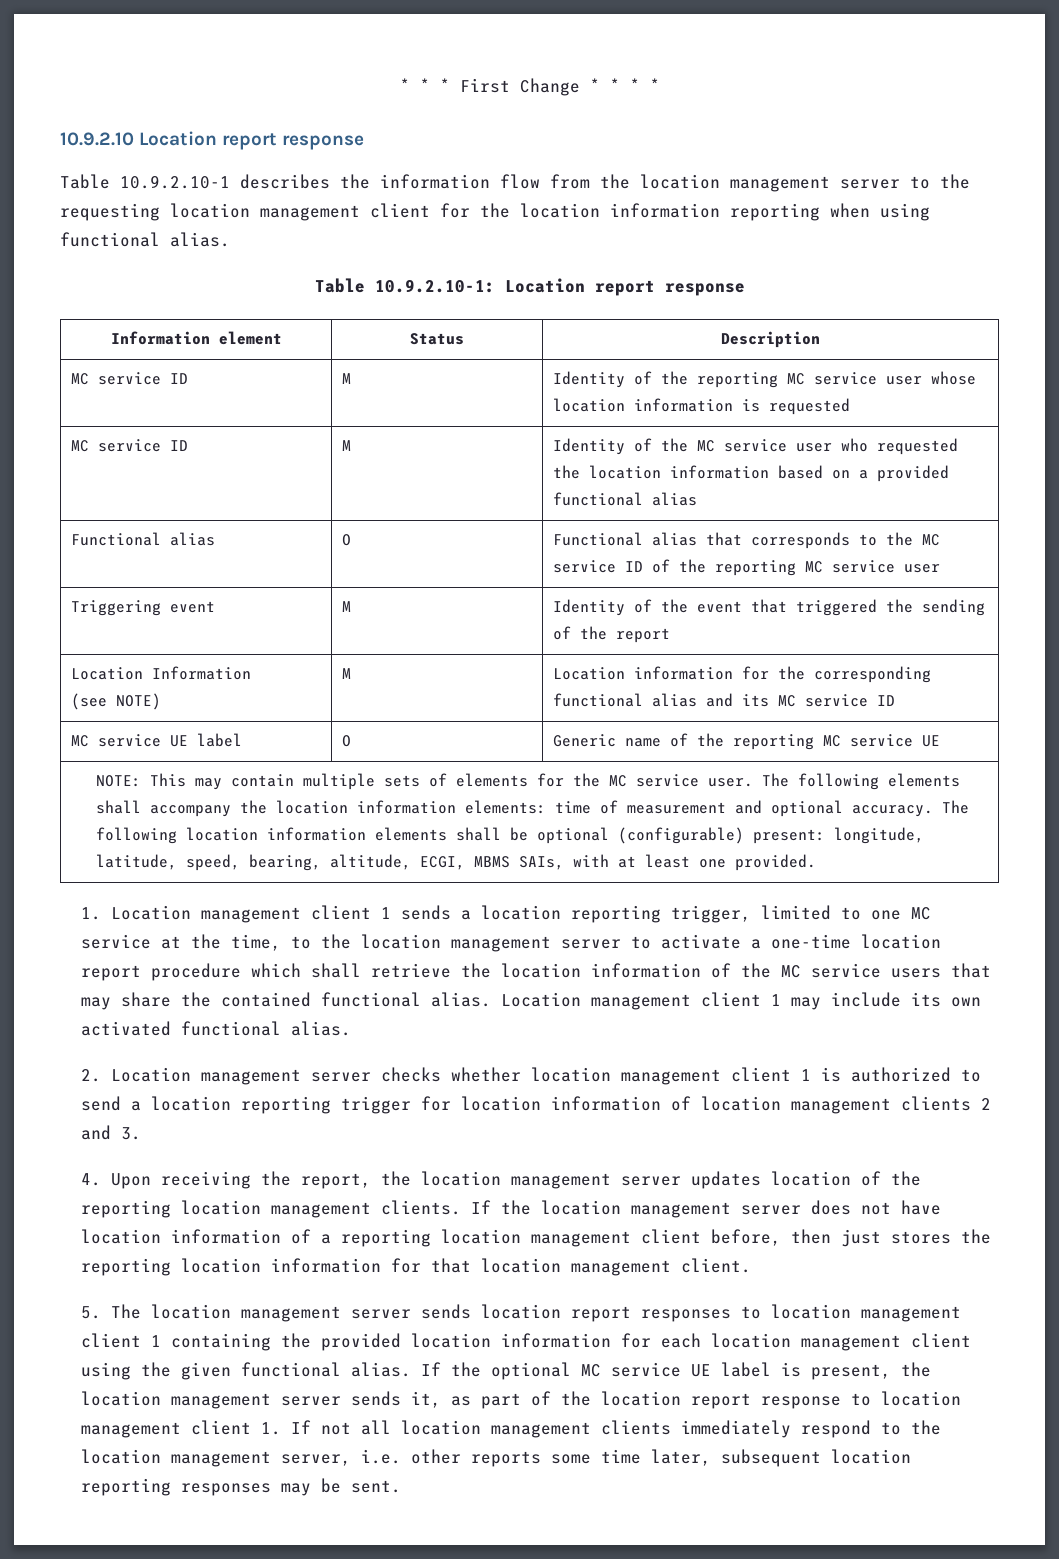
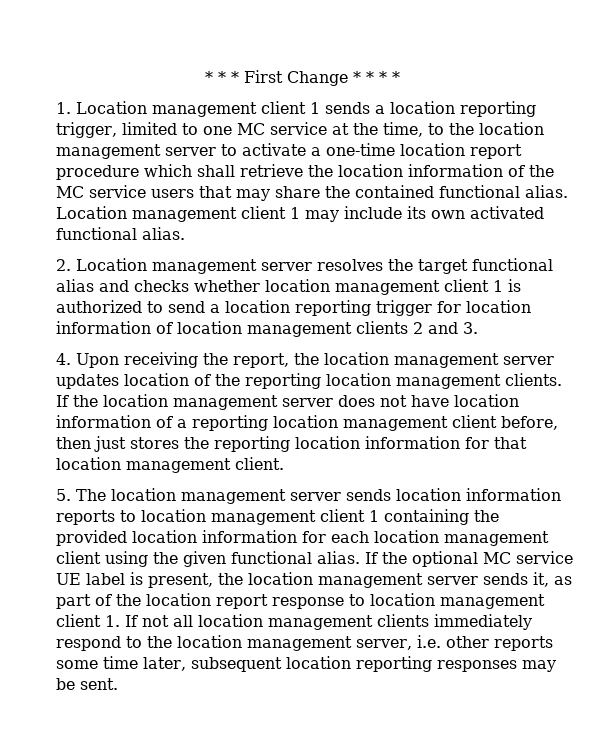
- 10.9.2.10 Location report response
- Table 10.9.2.10-1 describes the information flow from the location management server to the requesting location management client for the location information reporting when using functional alias.
- Table 10.9.2.10-1: Location report response
- Information element | Status | Description
- MC service ID | M | Identity of the reporting MC service user whose location information is requested
- MC service ID | M | Identity of the MC service user who requested the location information based on a provided functional alias
- Functional alias | O | Functional alias that corresponds to the MC service ID of the reporting MC service user
- Triggering event | M | Identity of the event that triggered the sending of the report
- Location Information
- (see NOTE) | M | Location information for the corresponding functional alias and its MC service ID
- MC service UE label | O | Generic name of the reporting MC service UE
- NOTE: This may contain multiple sets of elements for the MC service user. The following elements shall accompany the location information elements: time of measurement and optional accuracy. The following location information elements shall be optional (configurable) present: longitude, latitude, speed, bearing, altitude, ECGI, MBMS SAIs, with at least one provided.
- 2. Location management server checks whether location management client 1 is authorized to send a location reporting trigger for location information of location management clients 2 and 3.
+ 2. Location management server resolves the target functional alias and checks whether location management client 1 is authorized to send a location reporting trigger for location information of location management clients 2 and 3.
- 5. The location management server sends location report responses to location management client 1 containing the provided location information for each location management client using the given functional alias.
+ 5. The location management server sends location information reports to location management client 1 containing the provided location information for each location management client using the given functional alias.

